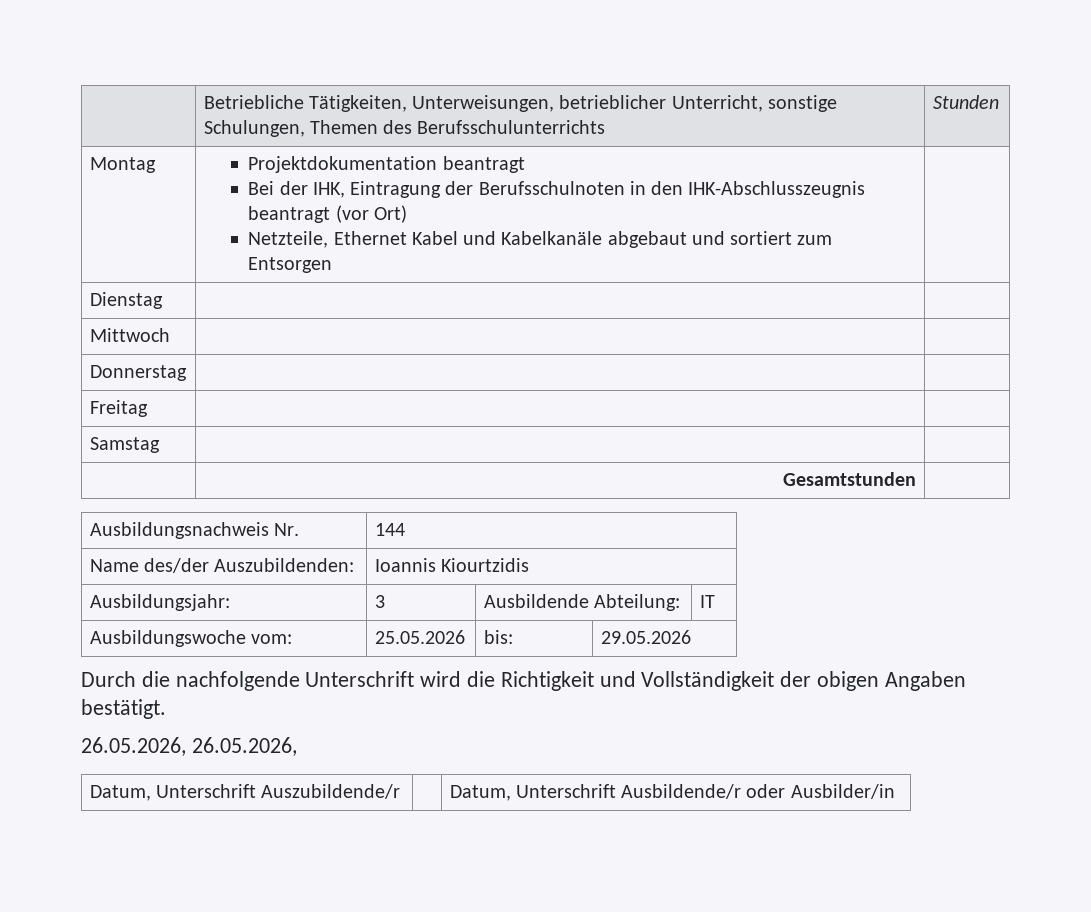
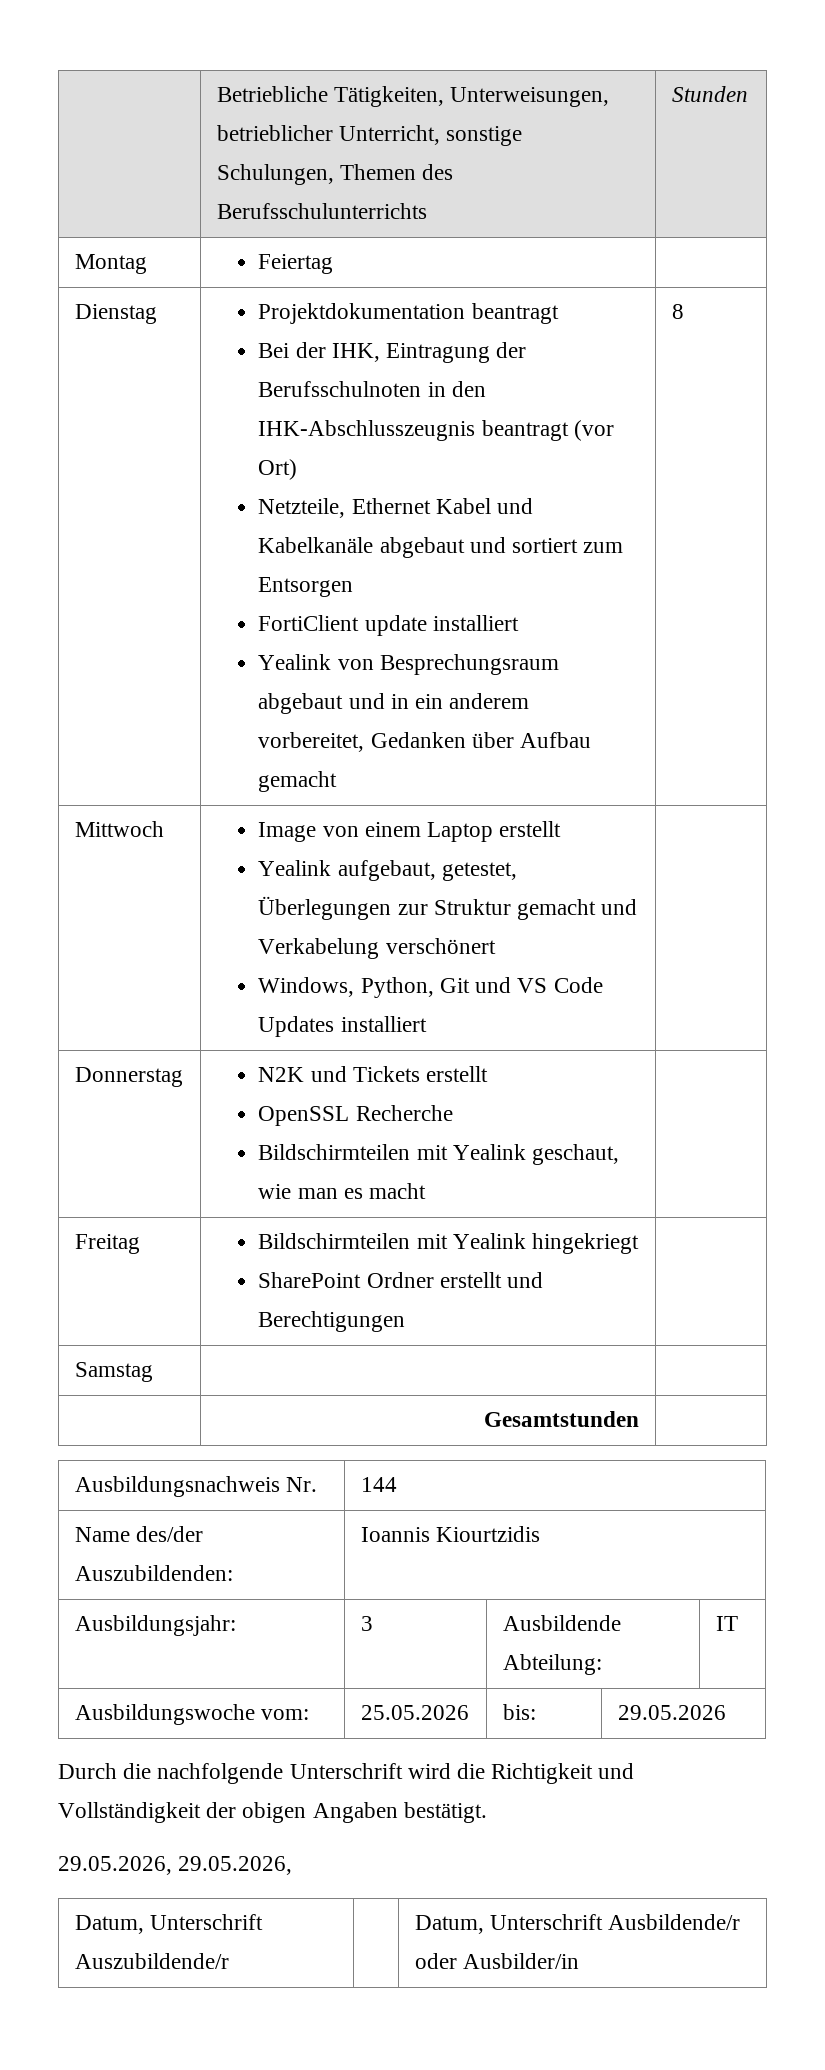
- Montag | Projektdokumentation beantragt
+ Montag | Feiertag |
+ Dienstag | Projektdokumentation beantragt
  Bei der IHK, Eintragung der Berufsschulnoten in den IHK-Abschlusszeugnis beantragt (vor Ort)
- Netzteile, Ethernet Kabel und Kabelkanäle abgebaut und sortiert zum Entsorgen |
- Dienstag | |
- Mittwoch | |
- Donnerstag | |
- Freitag | |
+ Netzteile, Ethernet Kabel und Kabelkanäle abgebaut und sortiert zum Entsorgen
+ FortiClient update installiert
+ Yealink von Besprechungsraum abgebaut und in ein anderem vorbereitet, Gedanken über Aufbau gemacht | 8
+ Mittwoch | Image von einem Laptop erstellt
+ Yealink aufgebaut, getestet, Überlegungen zur Struktur gemacht und Verkabelung verschönert
+ Windows, Python, Git und VS Code Updates installiert |
+ Donnerstag | N2K und Tickets erstellt
+ OpenSSL Recherche
+ Bildschirmteilen mit Yealink geschaut, wie man es macht |
+ Freitag | Bildschirmteilen mit Yealink hingekriegt
+ SharePoint Ordner erstellt und Berechtigungen |
- 26.05.2026, 26.05.2026,
+ 29.05.2026, 29.05.2026,

